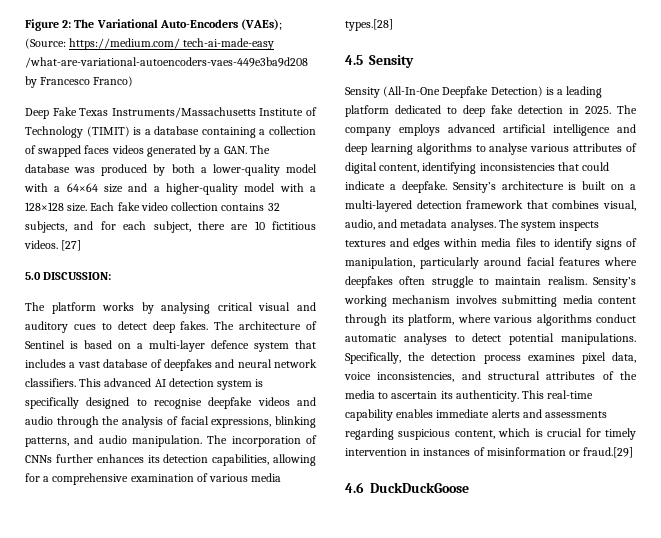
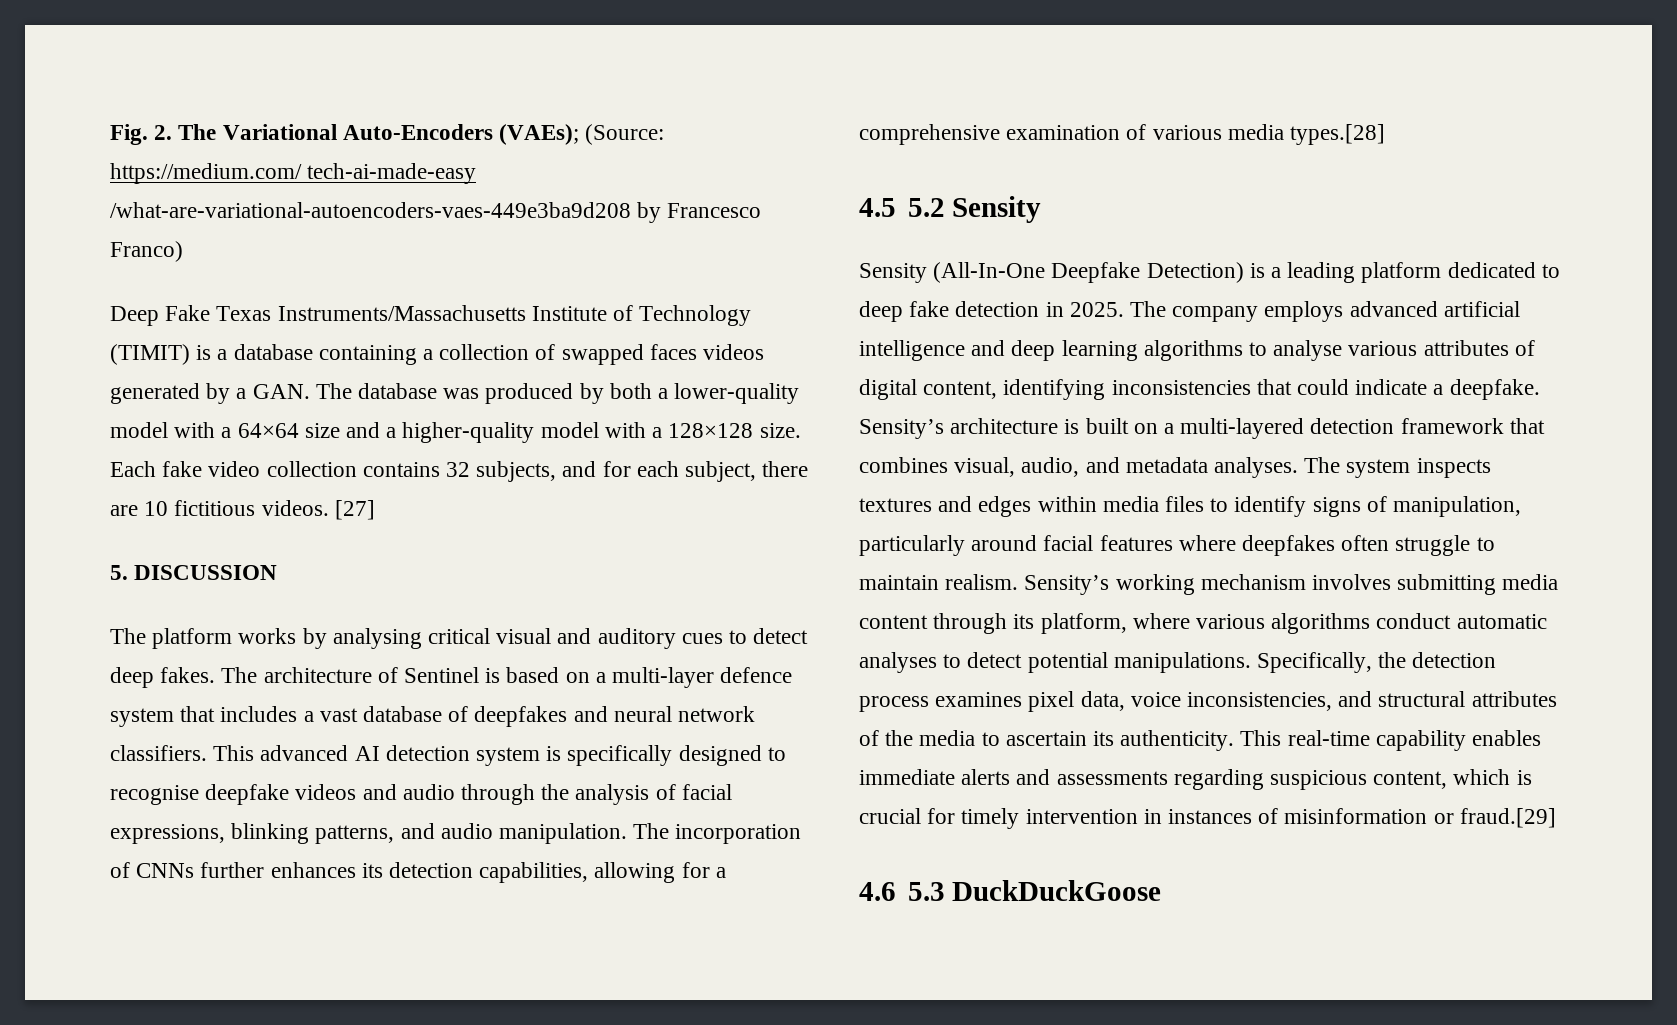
- Figure 2: The Variational Auto-Encoders (VAEs); (Source: https://medium.com/ tech-ai-made-easy /what-are-variational-autoencoders-vaes-449e3ba9d208 by Francesco Franco)
+ Fig. 2. The Variational Auto-Encoders (VAEs); (Source: https://medium.com/ tech-ai-made-easy /what-are-variational-autoencoders-vaes-449e3ba9d208 by Francesco Franco)
- 5.0 DISCUSSION:
+ 5. DISCUSSION
- 4.5 Sensity
+ 4.5 5.2 Sensity
- 4.6 DuckDuckGoose
+ 4.6 5.3 DuckDuckGoose

